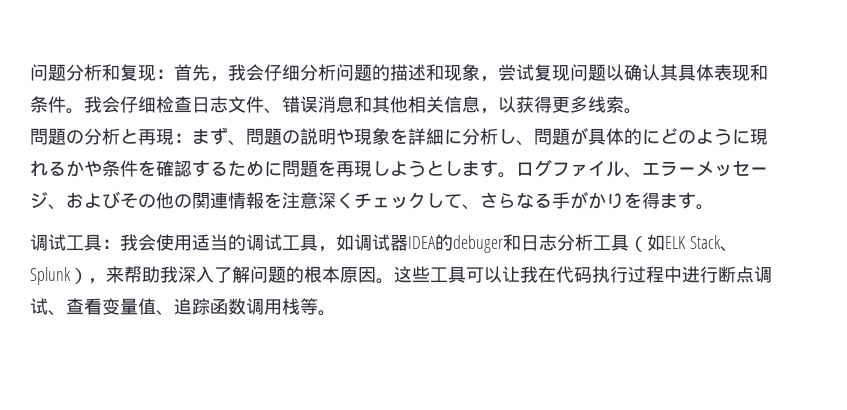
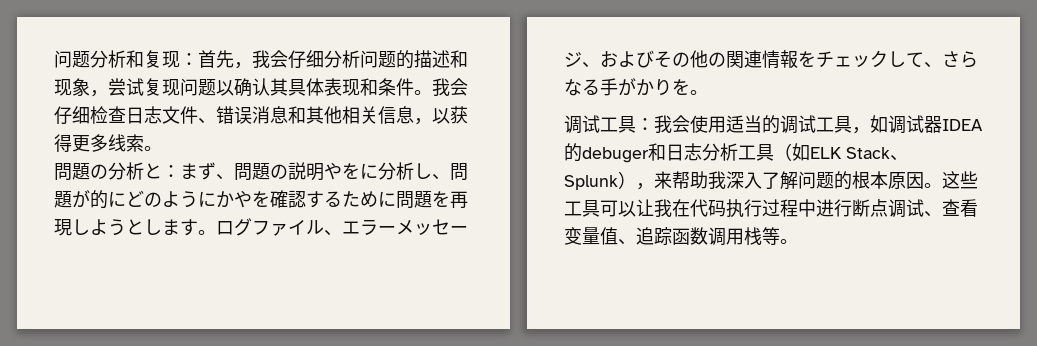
- 問題の分析と再現：まず、問題の説明や現象を詳細に分析し、問題が具体的にどのように現れるかや条件を確認するために問題を再現しようとします。
+ 問題の分析と：まず、問題の説明やをに分析し、問題が的にどのようにかやを確認するために問題を再現しようとします。
- ログファイル、エラーメッセージ、およびその他の関連情報を注意深くチェックして、さらなる手がかりを得ます。
+ ログファイル、エラーメッセージ、およびその他の関連情報をチェックして、さらなる手がかりを。

